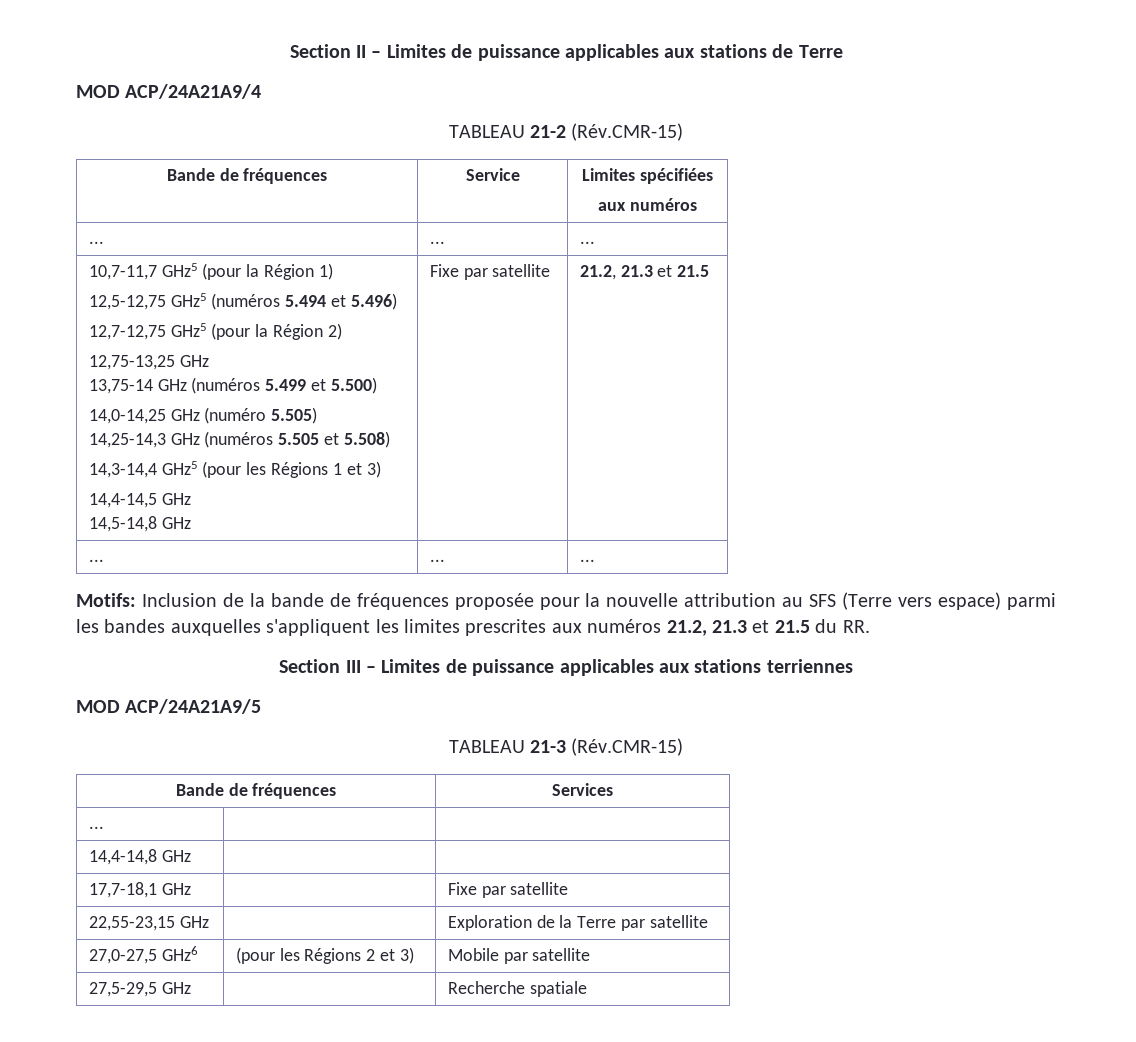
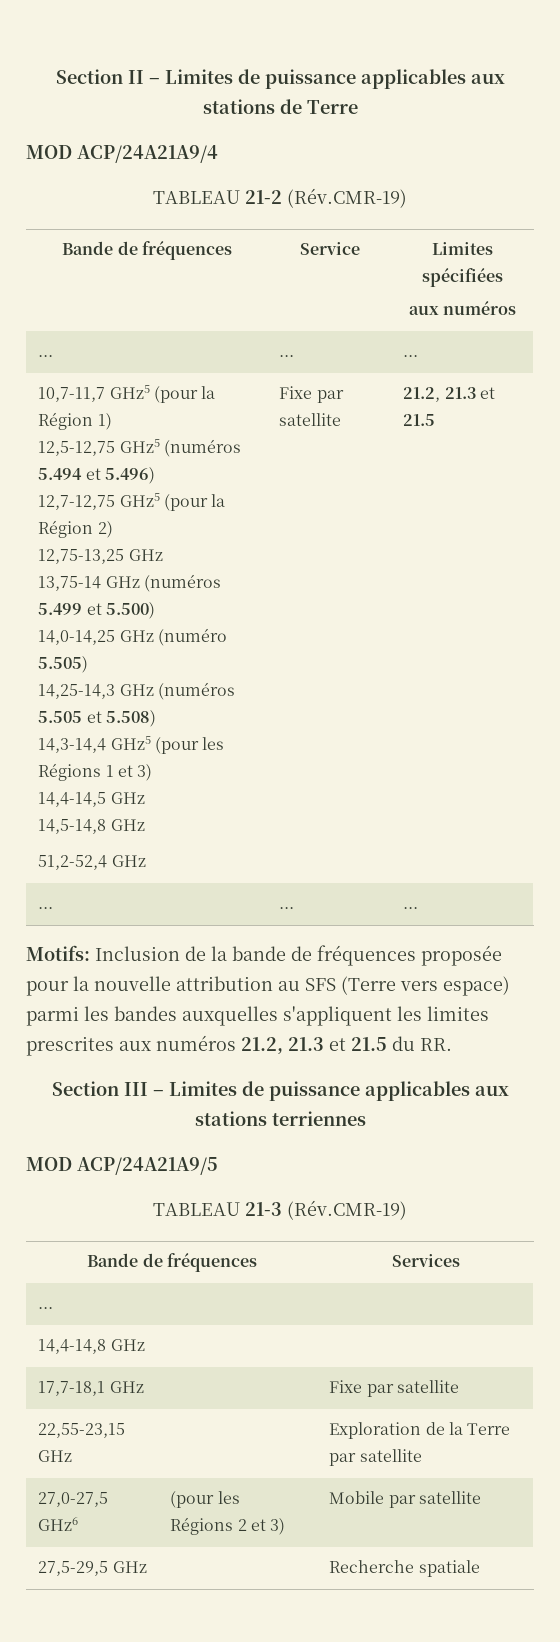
- TABLEAU 21-2 (Rév.CMR-15)
+ TABLEAU 21-2 (Rév.CMR-19)
+ 51,2-52,4 GHz
- TABLEAU 21-3 (Rév.CMR-15)
+ TABLEAU 21-3 (Rév.CMR-19)

